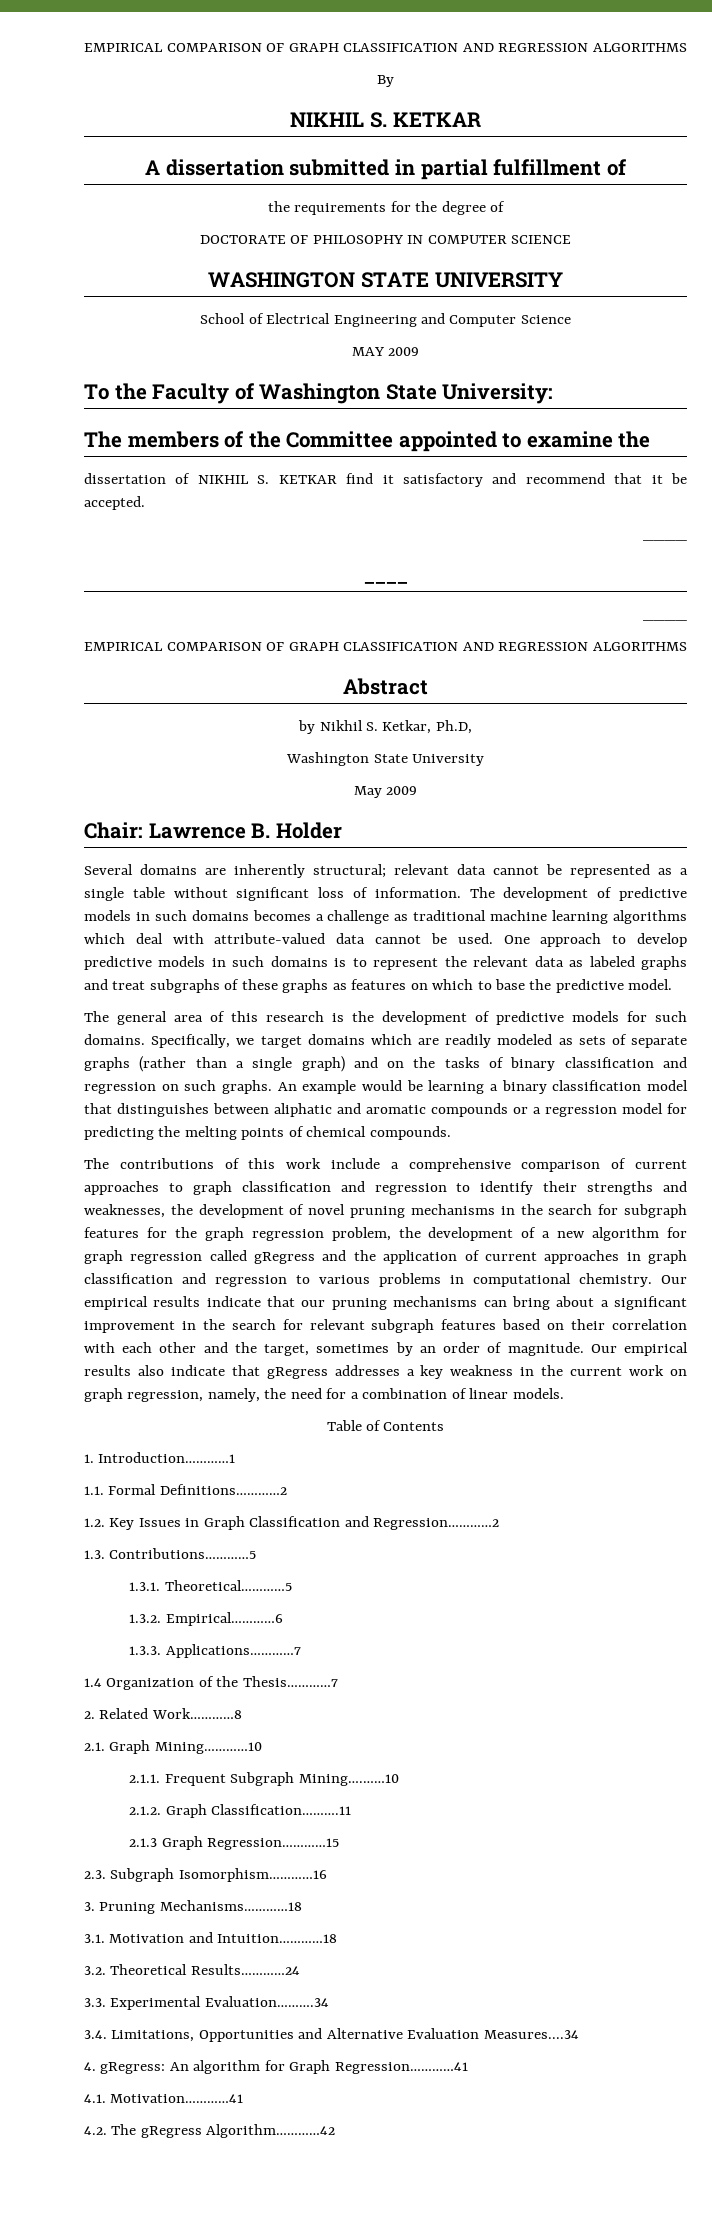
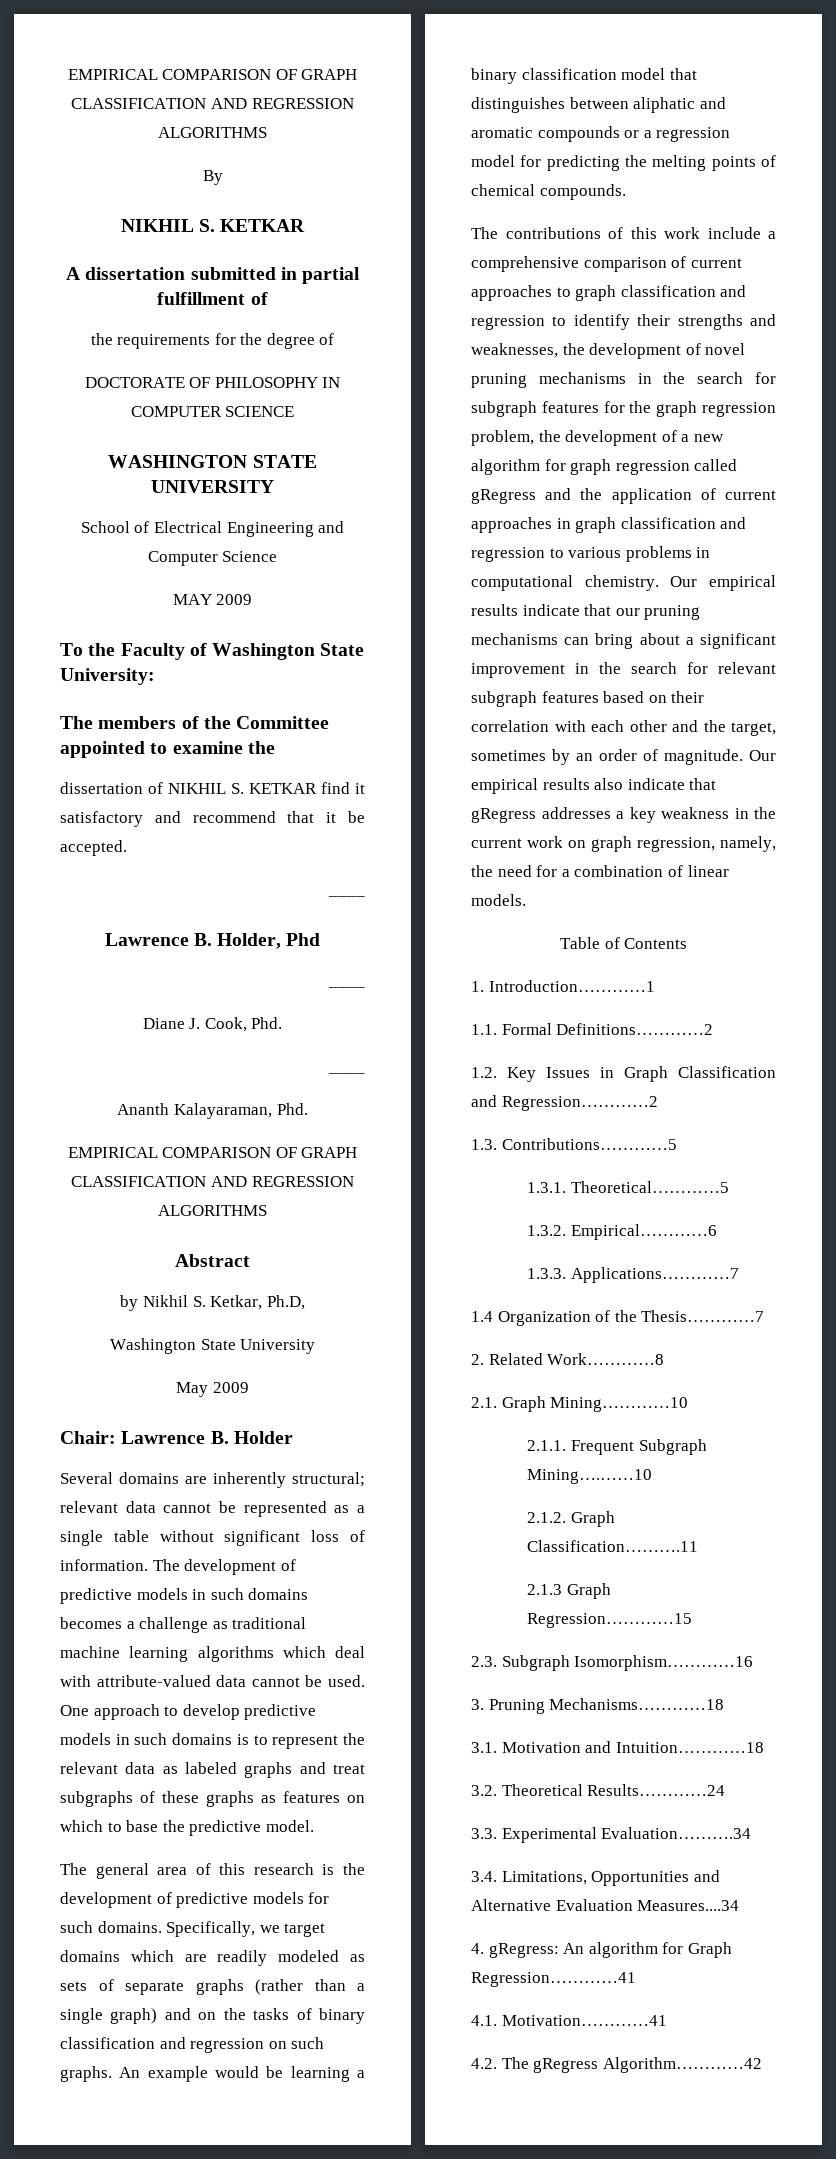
  dissertation of NIKHIL S. KETKAR find it satisfactory and recommend that it be accepted.
  ____
+ Lawrence B. Holder, Phd
  ____
+ Diane J. Cook, Phd.
  ____
+ Ananth Kalayaraman, Phd.

